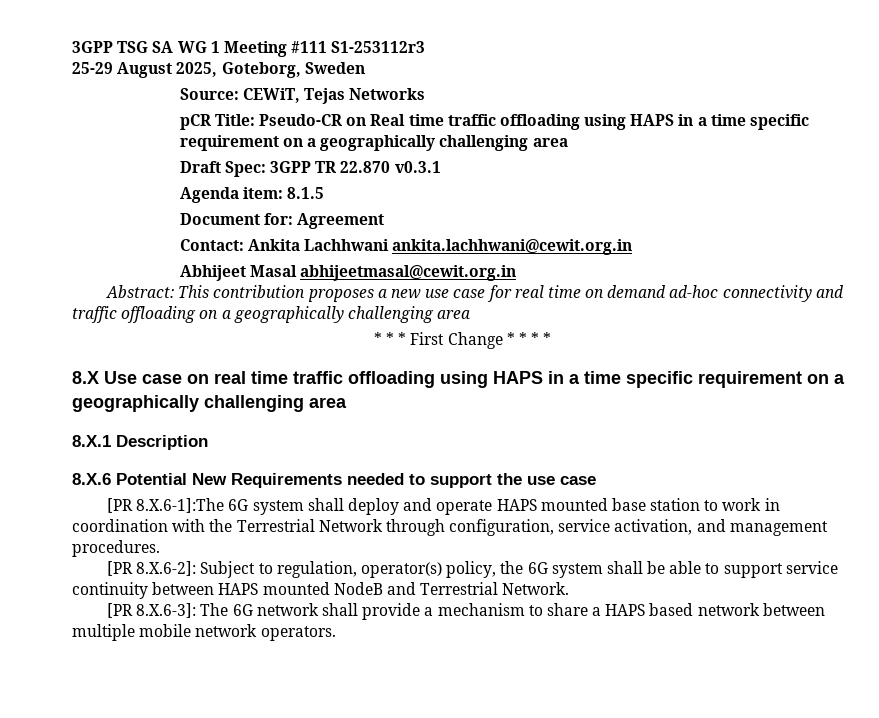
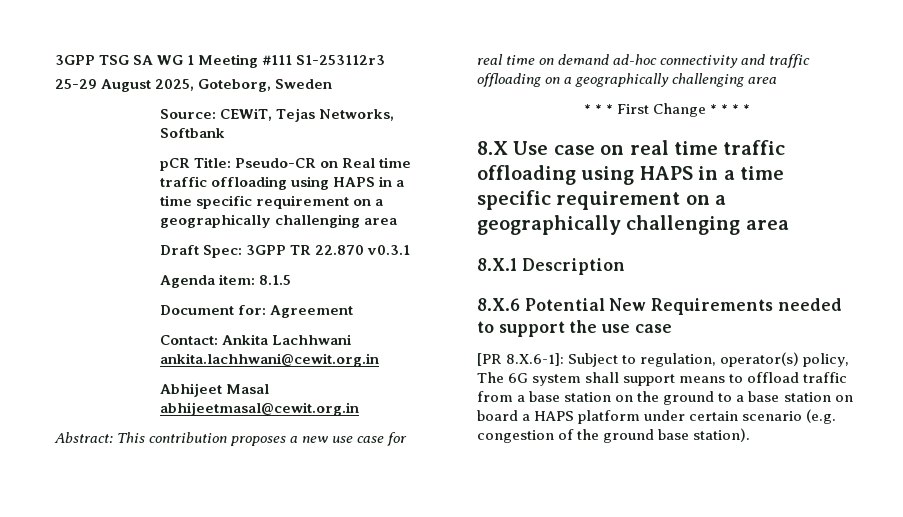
- Source: CEWiT, Tejas Networks
+ Source: CEWiT, Tejas Networks, Softbank
- [PR 8.X.6-1]:The 6G system shall deploy and operate HAPS mounted base station to work in coordination with the Terrestrial Network through configuration, service activation, and management procedures.
- [PR 8.X.6-2]: Subject to regulation, operator(s) policy, the 6G system shall be able to support service continuity between HAPS mounted NodeB and Terrestrial Network.
- [PR 8.X.6-3]: The 6G network shall provide a mechanism to share a HAPS based network between multiple mobile network operators.
+ [PR 8.X.6-1]: Subject to regulation, operator(s) policy, The 6G system shall support means to offload traffic from a base station on the ground to a base station on board a HAPS platform under certain scenario (e.g. congestion of the ground base station).

